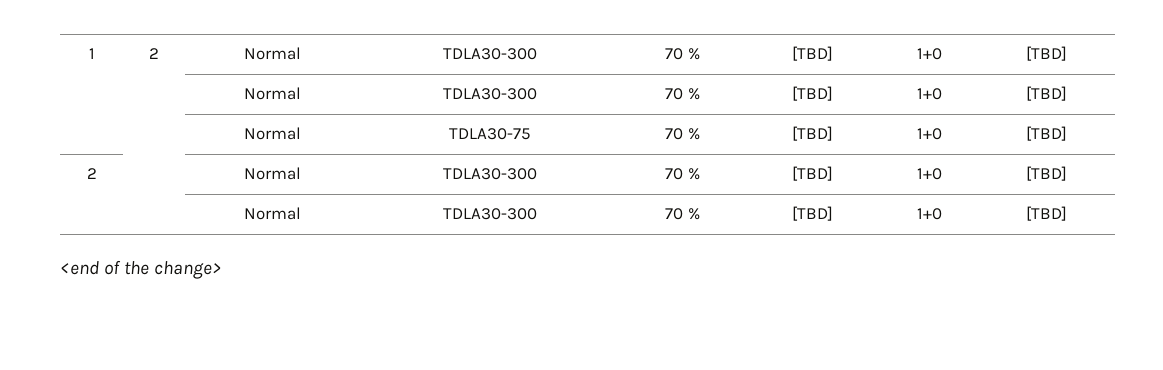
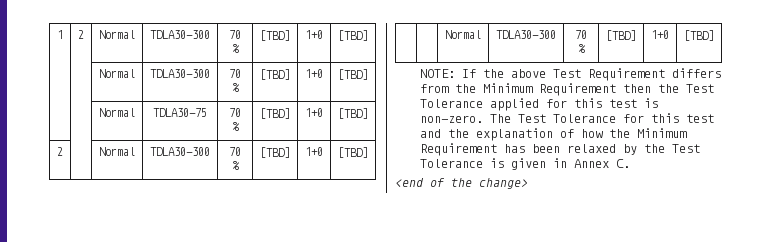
+ NOTE: If the above Test Requirement differs from the Minimum Requirement then the Test Tolerance applied for this test is non-zero. The Test Tolerance for this test and the explanation of how the Minimum Requirement has been relaxed by the Test Tolerance is given in Annex C.

